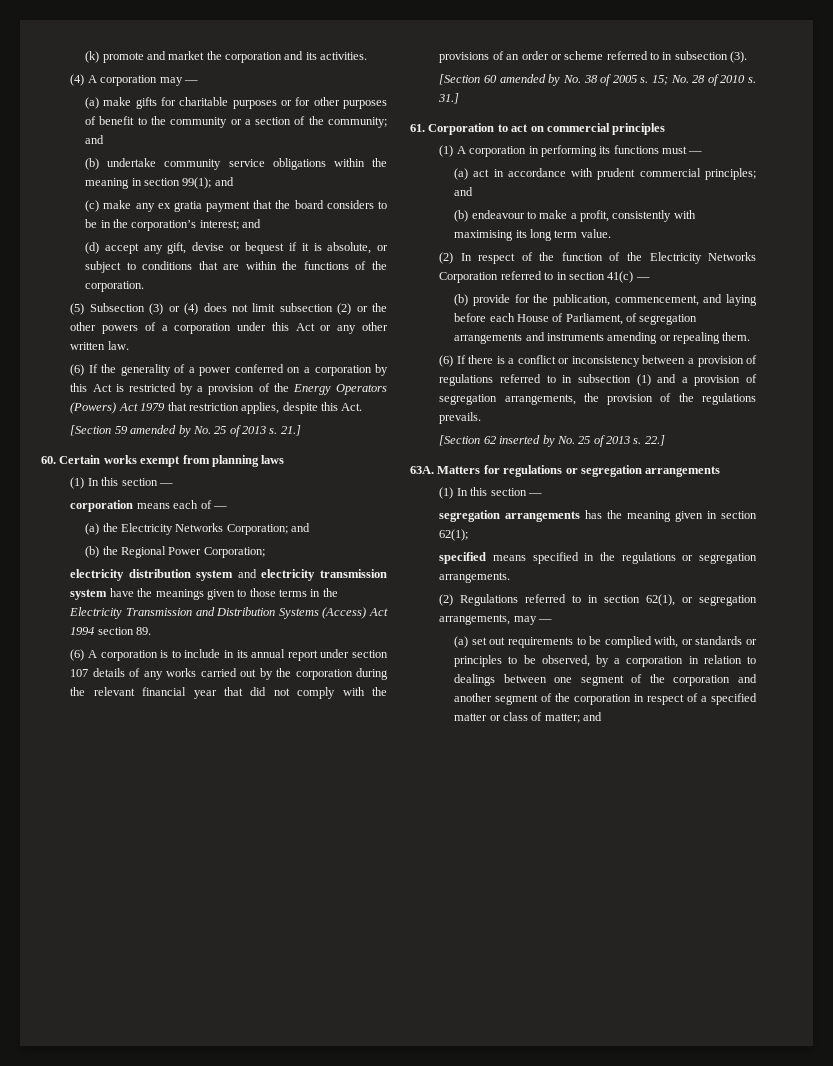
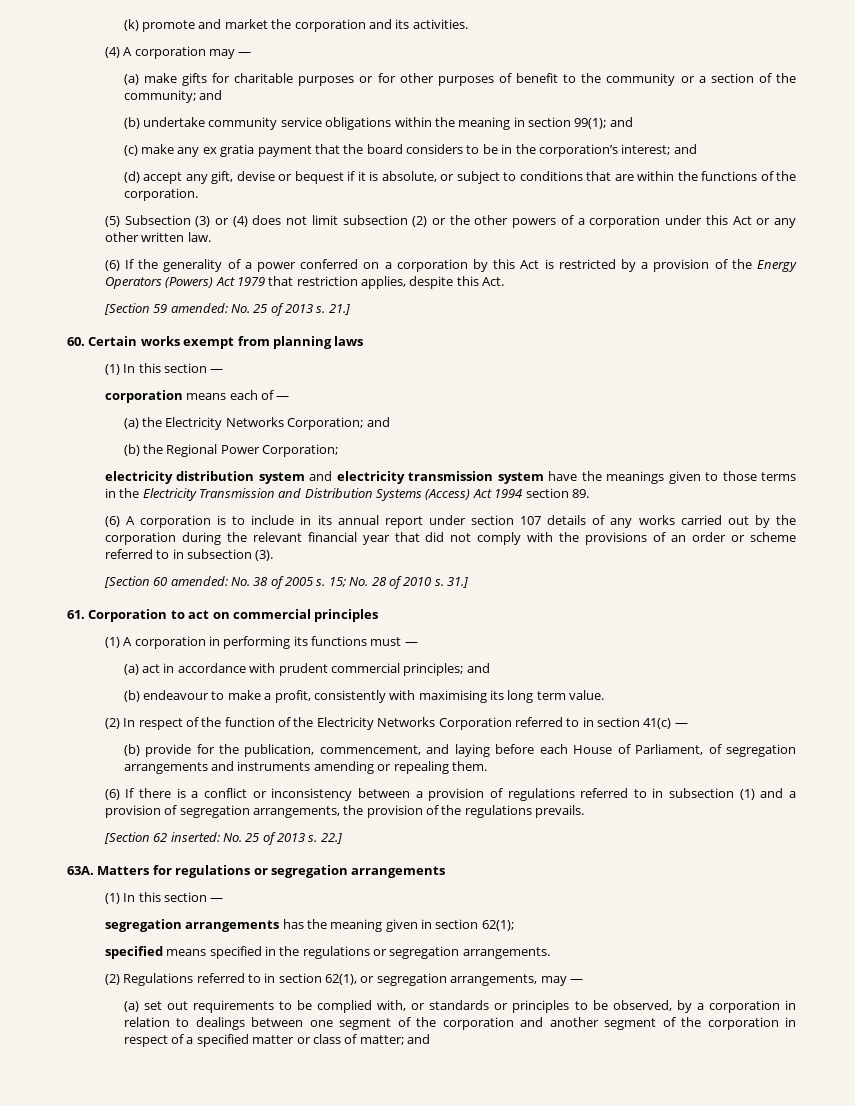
- [Section 59 amended by No. 25 of 2013 s.
+ [Section 59 amended: No. 25 of 2013 s.
- [Section 60 amended by No. 38 of 2005 s.
+ [Section 60 amended: No. 38 of 2005 s.
- [Section 62 inserted by No. 25 of 2013 s.
+ [Section 62 inserted: No. 25 of 2013 s.

